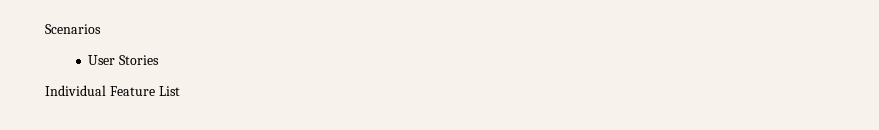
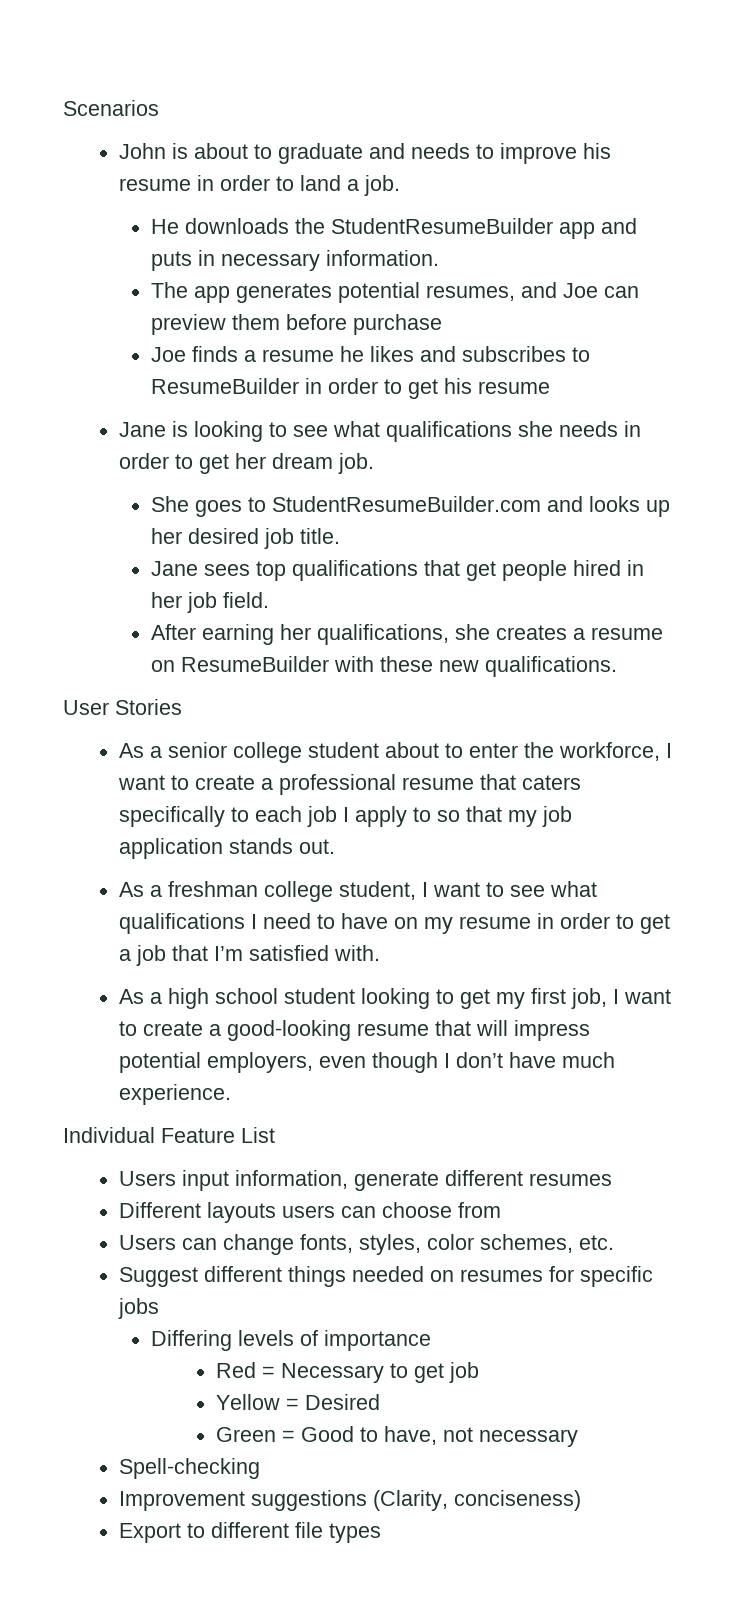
+ John is about to graduate and needs to improve his resume in order to land a job.
+ He downloads the StudentResumeBuilder app and puts in necessary information.
+ The app generates potential resumes, and Joe can preview them before purchase
+ Joe finds a resume he likes and subscribes to ResumeBuilder in order to get his resume
+ Jane is looking to see what qualifications she needs in order to get her dream job.
+ She goes to StudentResumeBuilder.com and looks up her desired job title.
+ Jane sees top qualifications that get people hired in her job field.
+ After earning her qualifications, she creates a resume on ResumeBuilder with these new qualifications.
  User Stories
+ As a senior college student about to enter the workforce, I want to create a professional resume that caters specifically to each job I apply to so that my job application stands out.
+ As a freshman college student, I want to see what qualifications I need to have on my resume in order to get a job that I’m satisfied with.
+ As a high school student looking to get my first job, I want to create a good-looking resume that will impress potential employers, even though I don’t have much experience.
  Individual Feature List
+ Users input information, generate different resumes
+ Different layouts users can choose from
+ Users can change fonts, styles, color schemes, etc.
+ Suggest different things needed on resumes for specific jobs
+ Differing levels of importance
+ Red = Necessary to get job
+ Yellow = Desired
+ Green = Good to have, not necessary
+ Spell-checking
+ Improvement suggestions (Clarity, conciseness)
+ Export to different file types

